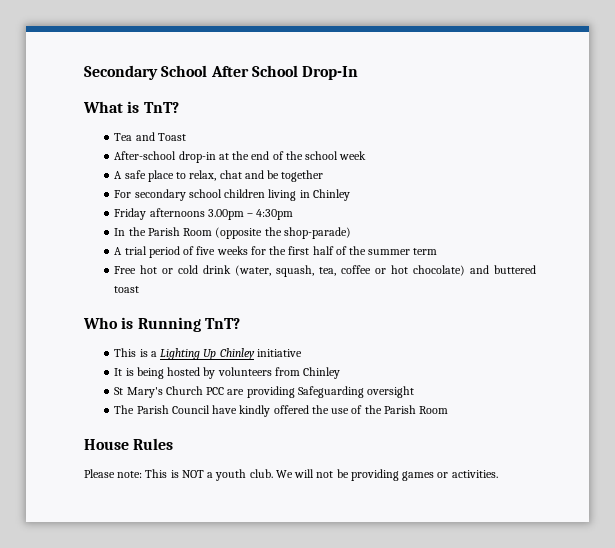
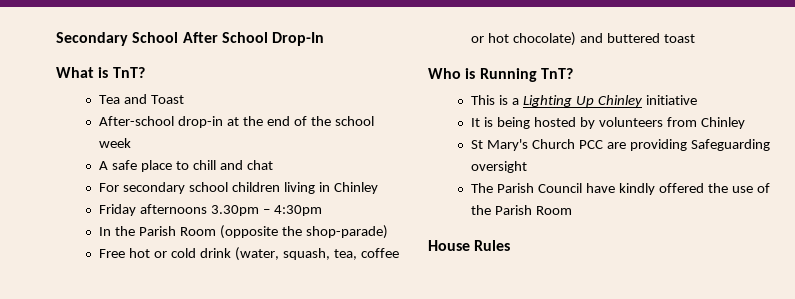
- A safe place to relax, chat and be together
+ A safe place to chill and chat
- Friday afternoons 3.00pm – 4:30pm
+ Friday afternoons 3.30pm – 4:30pm
- A trial period of five weeks for the first half of the summer term
- Please note: This is NOT a youth club. We will not be providing games or activities.

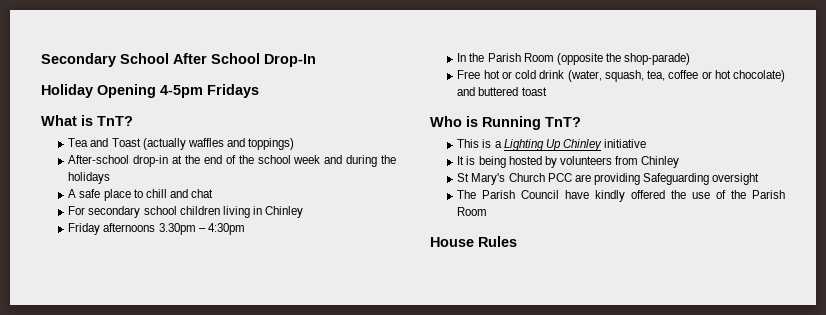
+ Holiday Opening 4-5pm Fridays
- Tea and Toast
+ Tea and Toast (actually waffles and toppings)
- After-school drop-in at the end of the school week
+ After-school drop-in at the end of the school week and during the holidays

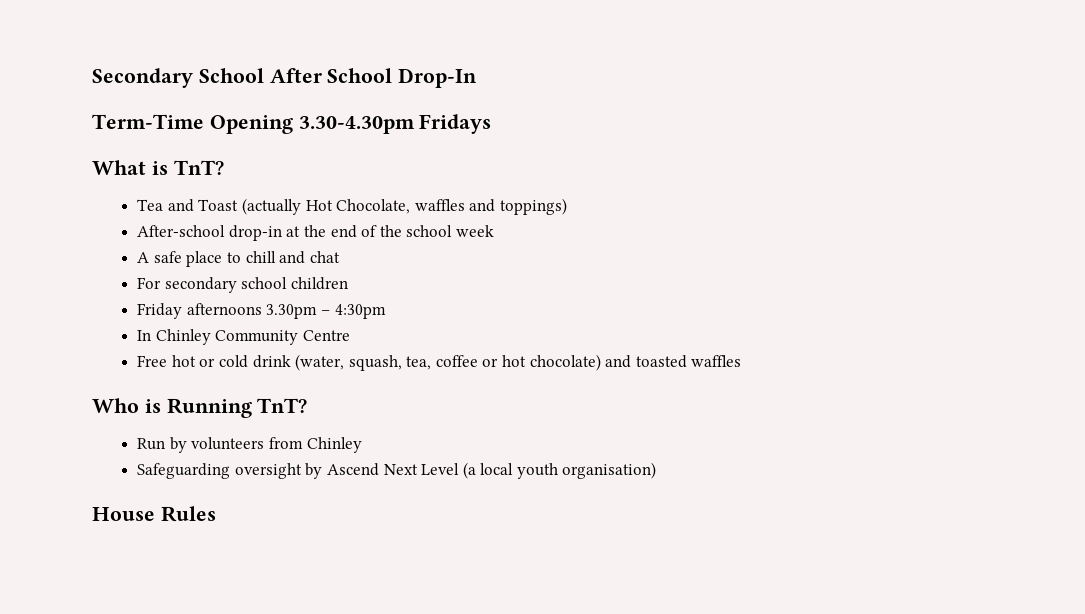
- Holiday Opening 4-5pm Fridays
+ Term-Time Opening 3.30-4.30pm Fridays
- Tea and Toast (actually waffles and toppings)
+ Tea and Toast (actually Hot Chocolate, waffles and toppings)
- After-school drop-in at the end of the school week and during the holidays
+ After-school drop-in at the end of the school week
- For secondary school children living in Chinley
+ For secondary school children
- In the Parish Room (opposite the shop-parade)
+ In Chinley Community Centre
- Free hot or cold drink (water, squash, tea, coffee or hot chocolate) and buttered toast
+ Free hot or cold drink (water, squash, tea, coffee or hot chocolate) and toasted waffles
- This is a Lighting Up Chinley initiative
- It is being hosted by volunteers from Chinley
- St Mary's Church PCC are providing Safeguarding oversight
- The Parish Council have kindly offered the use of the Parish Room
+ Run by volunteers from Chinley
+ Safeguarding oversight by Ascend Next Level (a local youth organisation)

